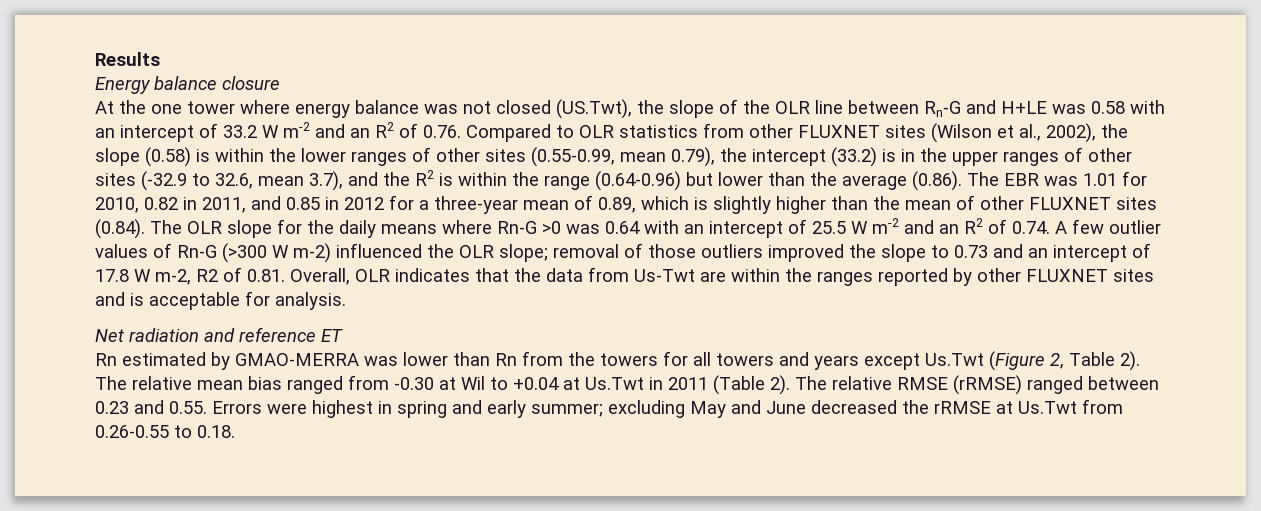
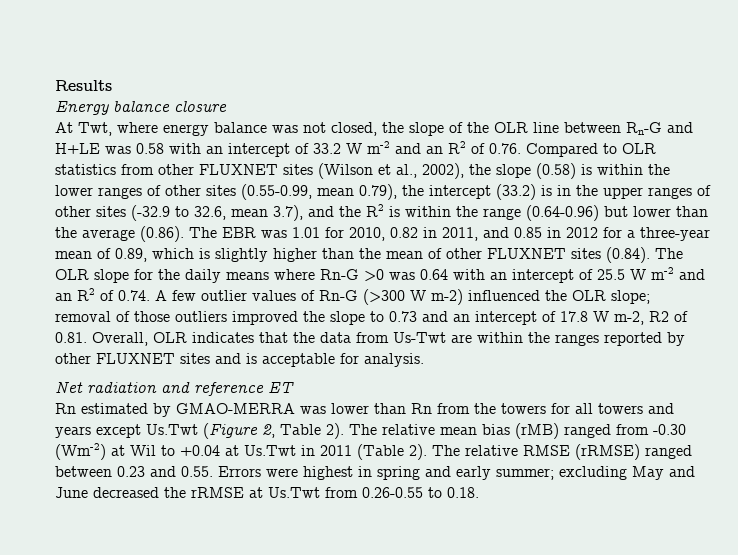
- At the one tower where energy balance was not closed (US.Twt), the slope of the OLR line between Rn-G and H+LE was 0.58 with an intercept of 33.2 W m-2 and an R2 of 0.76. Compared to OLR statistics from other FLUXNET sites (Wilson et al., 2002), the slope (0.58) is within the lower ranges of other sites (0.55-0.99, mean 0.79), the intercept (33.2) is in the upper ranges of other sites (-32.9 to 32.6, mean 3.7), and the R2 is within the range (0.64-0.96) but lower than the average (0.86). The EBR was 1.01 for 2010, 0.82 in 2011, and 0.85 in 2012 for a three-year mean of 0.89, which is slightly higher than the mean of other FLUXNET sites (0.84). The OLR slope for the daily means where Rn-G >0 was 0.64 with an intercept of 25.5 W m-2 and an R2 of 0.74. A few outlier values of Rn-G (>300 W m-2) influenced the OLR slope;
+ At Twt, where energy balance was not closed, the slope of the OLR line between Rn-G and H+LE was 0.58 with an intercept of 33.2 W m-2 and an R2 of 0.76. Compared to OLR statistics from other FLUXNET sites (Wilson et al., 2002), the slope (0.58) is within the lower ranges of other sites (0.55-0.99, mean 0.79), the intercept (33.2) is in the upper ranges of other sites (-32.9 to 32.6, mean 3.7), and the R2 is within the range (0.64-0.96) but lower than the average (0.86). The EBR was 1.01 for 2010, 0.82 in 2011, and 0.85 in 2012 for a three-year mean of 0.89, which is slightly higher than the mean of other FLUXNET sites (0.84). The OLR slope for the daily means where Rn-G >0 was 0.64 with an intercept of 25.5 W m-2 and an R2 of 0.74. A few outlier values of Rn-G (>300 W m-2) influenced the OLR slope;
- The relative mean bias ranged from -0.30 at Wil to +0.04 at Us.Twt in 2011 (Table 2).
+ The relative mean bias (rMB) ranged from -0.30 (Wm-2) at Wil to +0.04 at Us.Twt in 2011 (Table 2).

